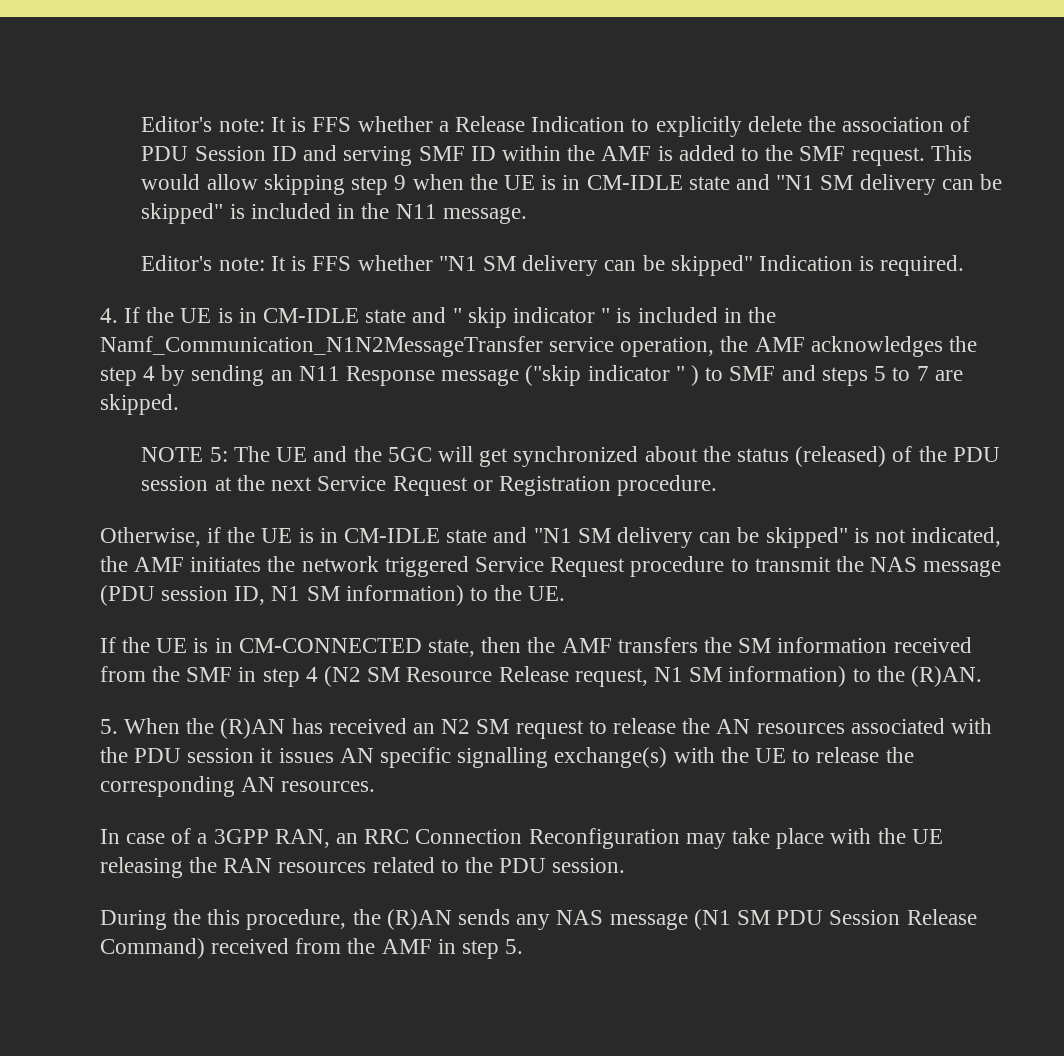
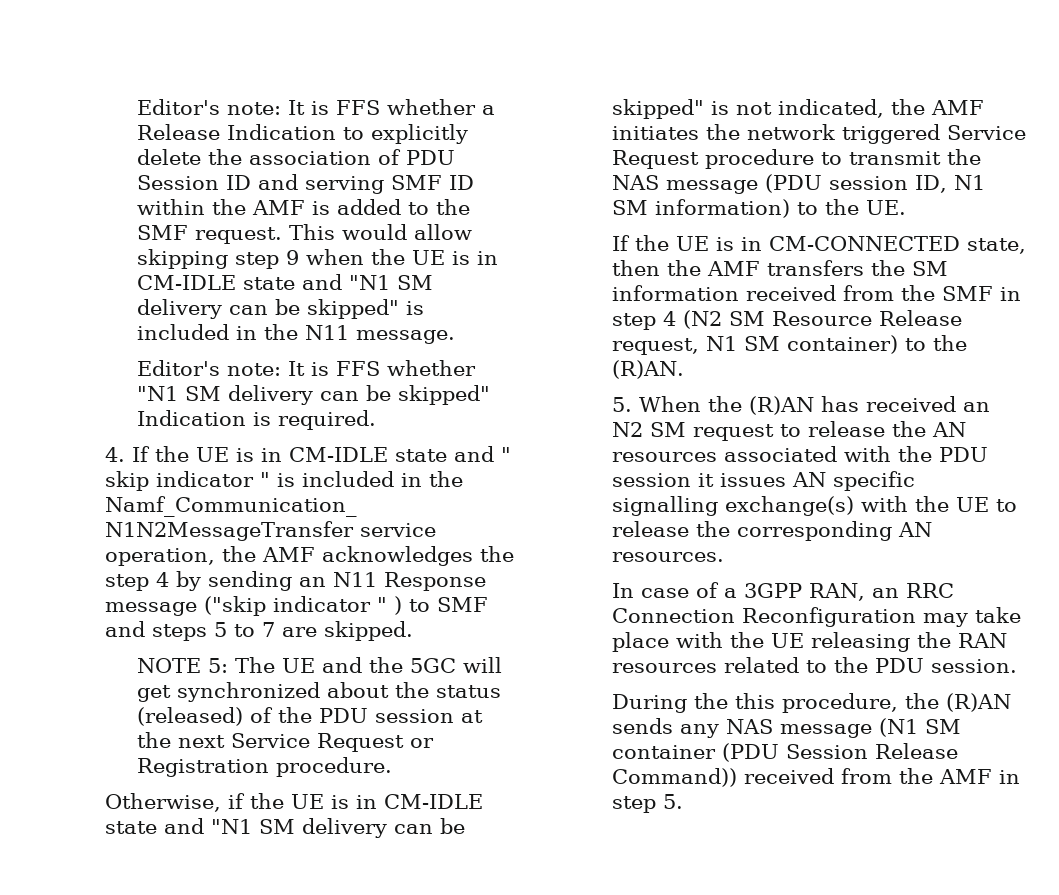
- If the UE is in CM-CONNECTED state, then the AMF transfers the SM information received from the SMF in step 4 (N2 SM Resource Release request, N1 SM information) to the (R)AN.
+ If the UE is in CM-CONNECTED state, then the AMF transfers the SM information received from the SMF in step 4 (N2 SM Resource Release request, N1 SM container) to the (R)AN.
- During the this procedure, the (R)AN sends any NAS message (N1 SM PDU Session Release Command) received from the AMF in step 5.
+ During the this procedure, the (R)AN sends any NAS message (N1 SM container (PDU Session Release Command)) received from the AMF in step 5.

